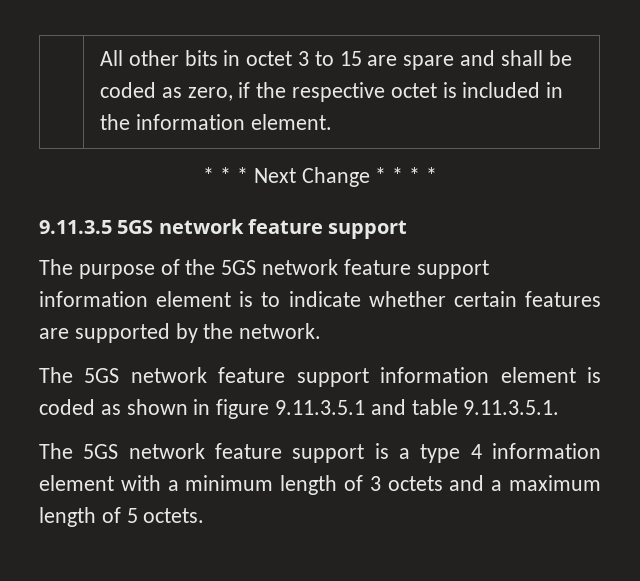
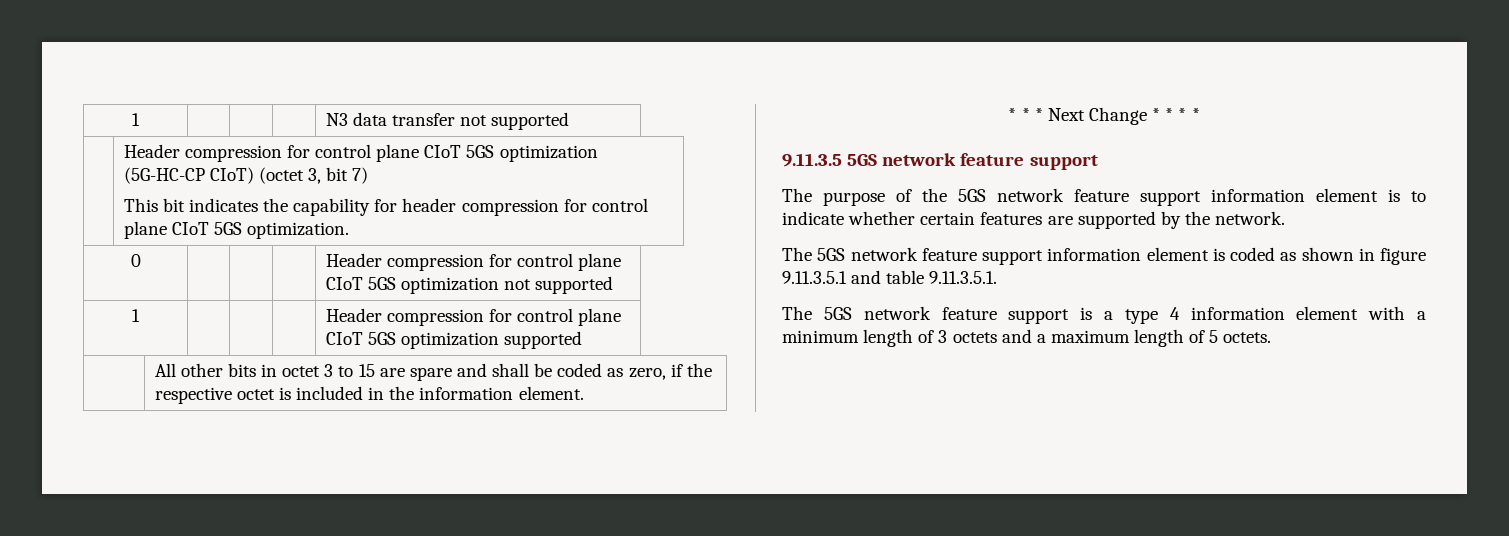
+ 1 | | | | N3 data transfer not supported
+ | Header compression for control plane CIoT 5GS optimization (5G-HC-CP CIoT) (octet 3, bit 7)
+ This bit indicates the capability for header compression for control plane CIoT 5GS optimization.
+ 0 | | | | Header compression for control plane CIoT 5GS optimization not supported
+ 1 | | | | Header compression for control plane CIoT 5GS optimization supported

